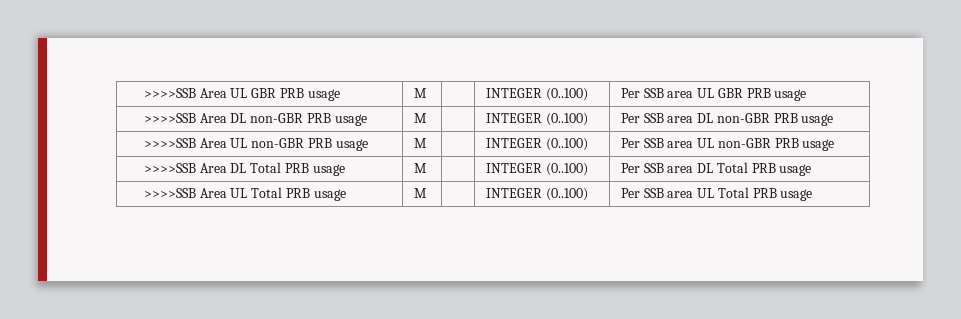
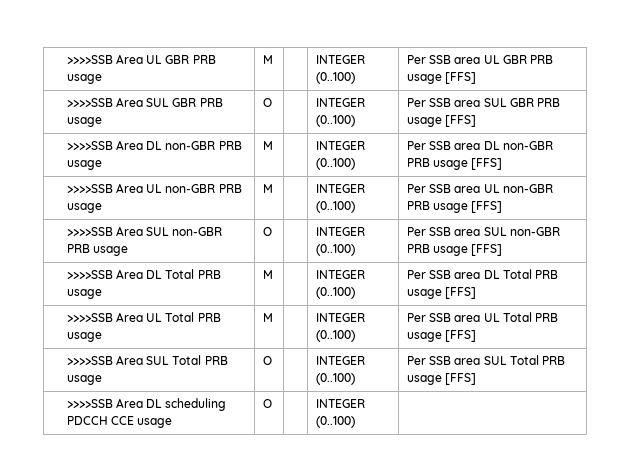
- >>>>SSB Area UL GBR PRB usage | M | | INTEGER (0..100) | Per SSB area UL GBR PRB usage
+ >>>>SSB Area UL GBR PRB usage | M | | INTEGER (0..100) | Per SSB area UL GBR PRB usage [FFS]
+ >>>>SSB Area SUL GBR PRB usage | O | | INTEGER (0..100) | Per SSB area SUL GBR PRB usage [FFS]
- >>>>SSB Area DL non-GBR PRB usage | M | | INTEGER (0..100) | Per SSB area DL non-GBR PRB usage
+ >>>>SSB Area DL non-GBR PRB usage | M | | INTEGER (0..100) | Per SSB area DL non-GBR PRB usage [FFS]
- >>>>SSB Area UL non-GBR PRB usage | M | | INTEGER (0..100) | Per SSB area UL non-GBR PRB usage
+ >>>>SSB Area UL non-GBR PRB usage | M | | INTEGER (0..100) | Per SSB area UL non-GBR PRB usage [FFS]
+ >>>>SSB Area SUL non-GBR PRB usage | O | | INTEGER (0..100) | Per SSB area SUL non-GBR PRB usage [FFS]
- >>>>SSB Area DL Total PRB usage | M | | INTEGER (0..100) | Per SSB area DL Total PRB usage
+ >>>>SSB Area DL Total PRB usage | M | | INTEGER (0..100) | Per SSB area DL Total PRB usage [FFS]
- >>>>SSB Area UL Total PRB usage | M | | INTEGER (0..100) | Per SSB area UL Total PRB usage
+ >>>>SSB Area UL Total PRB usage | M | | INTEGER (0..100) | Per SSB area UL Total PRB usage [FFS]
+ >>>>SSB Area SUL Total PRB usage | O | | INTEGER (0..100) | Per SSB area SUL Total PRB usage [FFS]
+ >>>>SSB Area DL scheduling PDCCH CCE usage | O | | INTEGER (0..100) |

